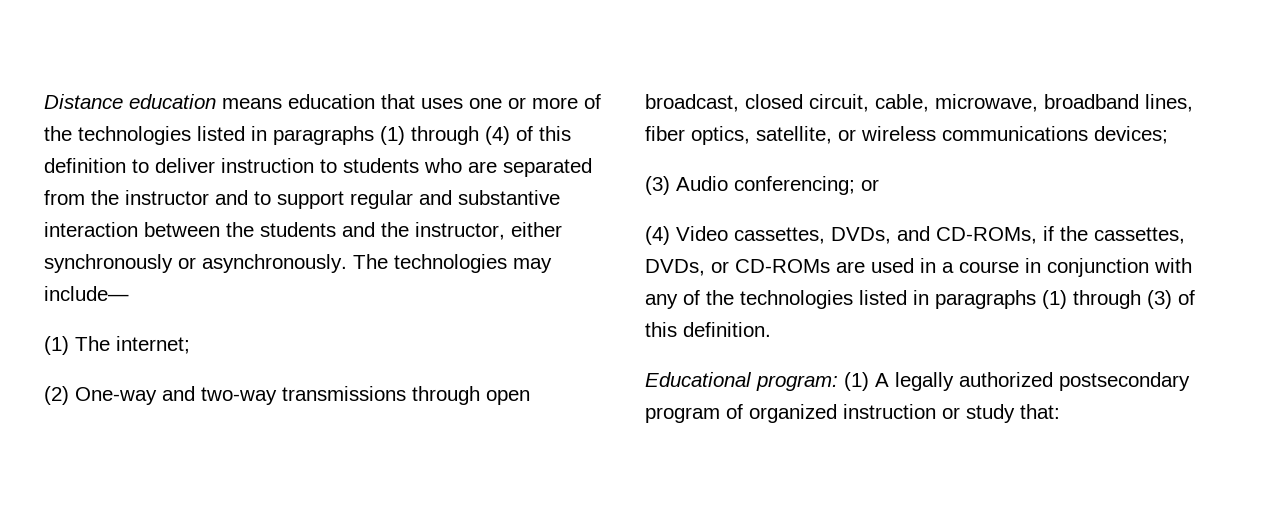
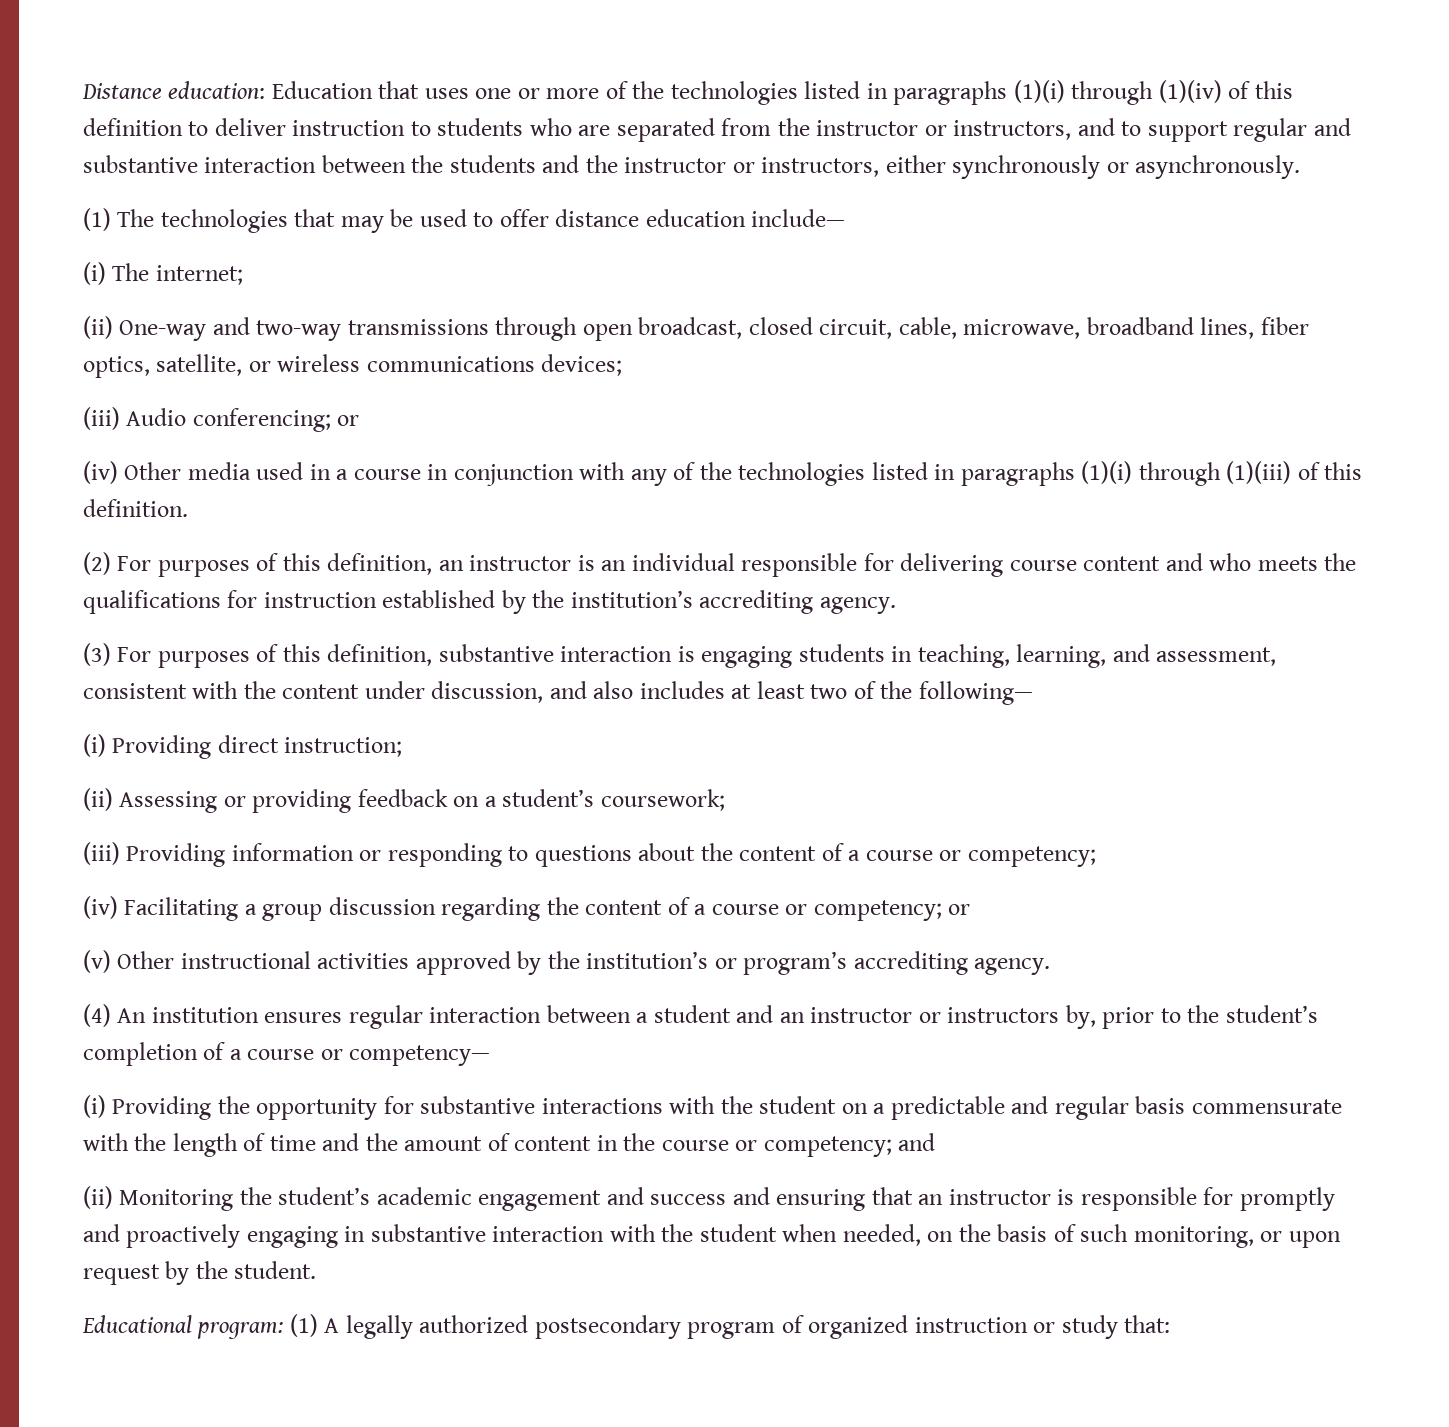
- Distance education means education that uses one or more of the technologies listed in paragraphs (1) through (4) of this definition to deliver instruction to students who are separated from the instructor and to support regular and substantive interaction between the students and the instructor, either synchronously or asynchronously. The technologies may include—
- (1) The internet;
+ Distance education: Education that uses one or more of the technologies listed in paragraphs (1)(i) through (1)(iv) of this definition to deliver instruction to students who are separated from the instructor or instructors, and to support regular and substantive interaction between the students and the instructor or instructors, either synchronously or asynchronously.
+ (1) The technologies that may be used to offer distance education include—
+ (i) The internet;
- (2) One-way and two-way transmissions through open broadcast, closed circuit, cable, microwave, broadband lines, fiber optics, satellite, or wireless communications devices;
+ (ii) One-way and two-way transmissions through open broadcast, closed circuit, cable, microwave, broadband lines, fiber optics, satellite, or wireless communications devices;
- (3) Audio conferencing; or
+ (iii) Audio conferencing; or
- (4) Video cassettes, DVDs, and CD-ROMs, if the cassettes, DVDs, or CD-ROMs are used in a course in conjunction with any of the technologies listed in paragraphs (1) through (3) of this definition.
+ (iv) Other media used in a course in conjunction with any of the technologies listed in paragraphs (1)(i) through (1)(iii) of this definition.
+ (2) For purposes of this definition, an instructor is an individual responsible for delivering course content and who meets the qualifications for instruction established by the institution’s accrediting agency.
+ (3) For purposes of this definition, substantive interaction is engaging students in teaching, learning, and assessment, consistent with the content under discussion, and also includes at least two of the following—
+ (i) Providing direct instruction;
+ (ii) Assessing or providing feedback on a student’s coursework;
+ (iii) Providing information or responding to questions about the content of a course or competency;
+ (iv) Facilitating a group discussion regarding the content of a course or competency; or
+ (v) Other instructional activities approved by the institution’s or program’s accrediting agency.
+ (4) An institution ensures regular interaction between a student and an instructor or instructors by, prior to the student’s completion of a course or competency—
+ (i) Providing the opportunity for substantive interactions with the student on a predictable and regular basis commensurate with the length of time and the amount of content in the course or competency; and
+ (ii) Monitoring the student’s academic engagement and success and ensuring that an instructor is responsible for promptly and proactively engaging in substantive interaction with the student when needed, on the basis of such monitoring, or upon request by the student.

